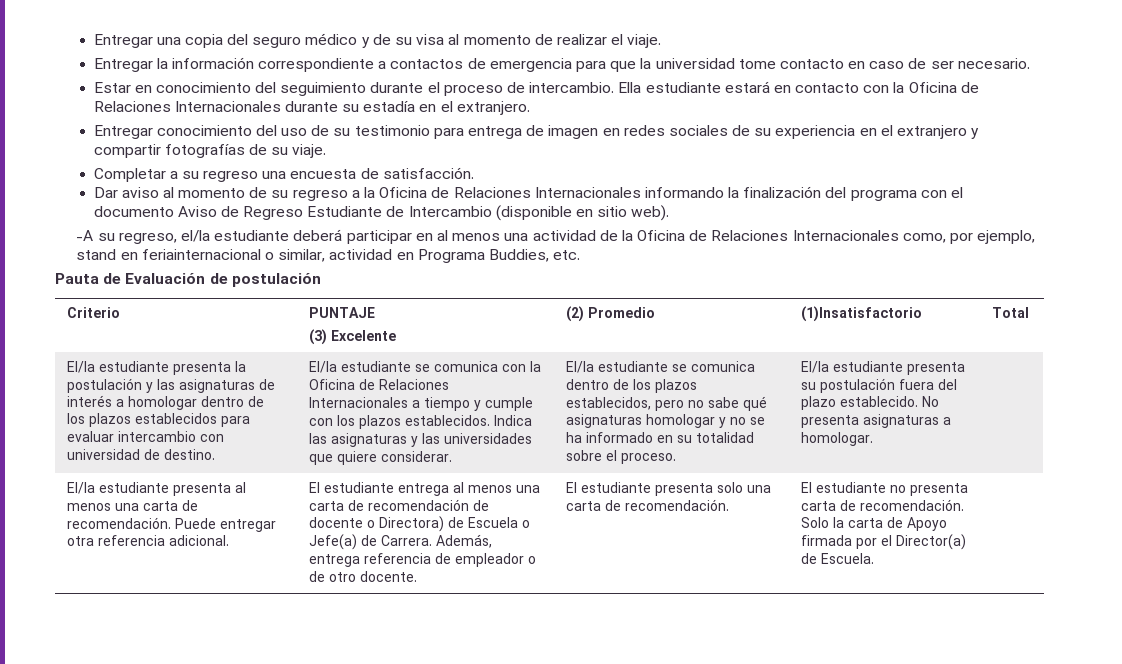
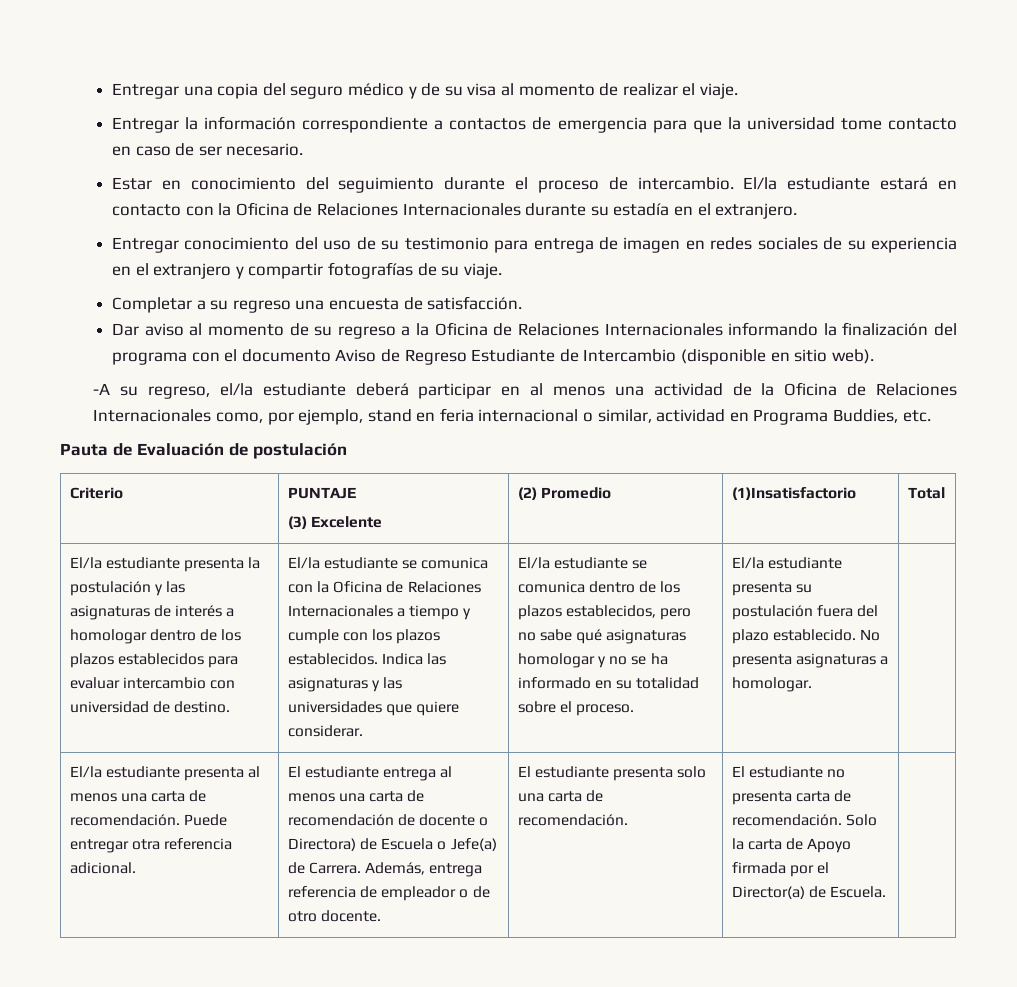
- Ella estudiante estará en contacto con la Oficina de Relaciones Internacionales durante su estadía en el extranjero.
+ El/la estudiante estará en contacto con la Oficina de Relaciones Internacionales durante su estadía en el extranjero.
- -A su regreso, el/la estudiante deberá participar en al menos una actividad de la Oficina de Relaciones Internacionales como, por ejemplo, stand en feriainternacional o similar, actividad en Programa Buddies, etc.
+ -A su regreso, el/la estudiante deberá participar en al menos una actividad de la Oficina de Relaciones Internacionales como, por ejemplo, stand en feria internacional o similar, actividad en Programa Buddies, etc.

